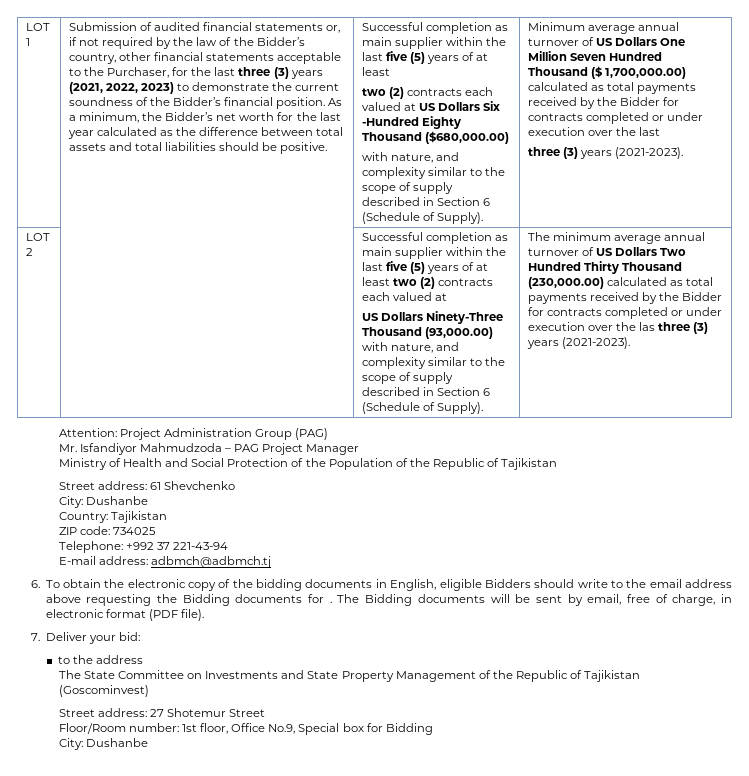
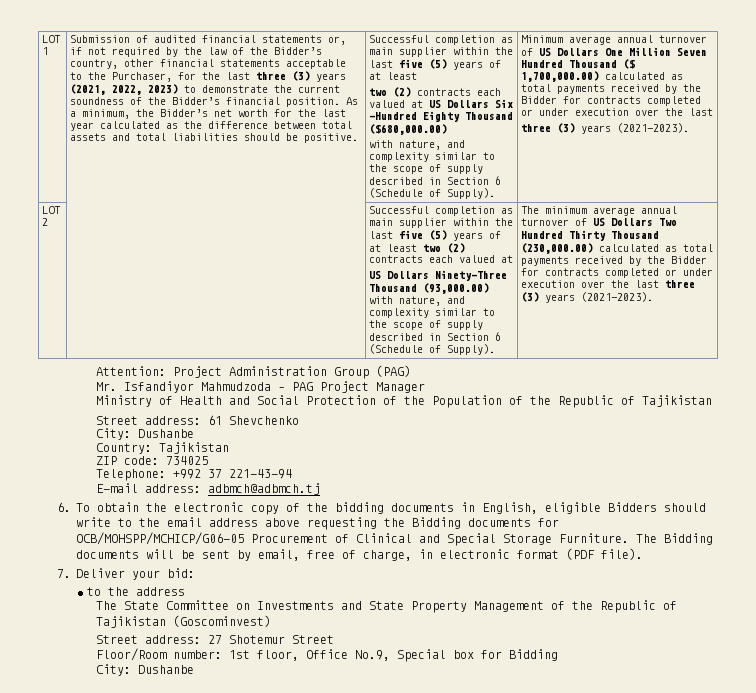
- The minimum average annual turnover of US Dollars Two Hundred Thirty Thousand (230,000.00) calculated as total payments received by the Bidder for contracts completed or under execution over the las three (3) years (2021-2023).
+ The minimum average annual turnover of US Dollars Two Hundred Thirty Thousand (230,000.00) calculated as total payments received by the Bidder for contracts completed or under execution over the last three (3) years (2021-2023).
- 6. To obtain the electronic copy of the bidding documents in English, eligible Bidders should write to the email address above requesting the Bidding documents for .
+ 6. To obtain the electronic copy of the bidding documents in English, eligible Bidders should write to the email address above requesting the Bidding documents for OCB/MOHSPP/MCHICP/G06-05 Procurement of Clinical and Special Storage Furniture.

